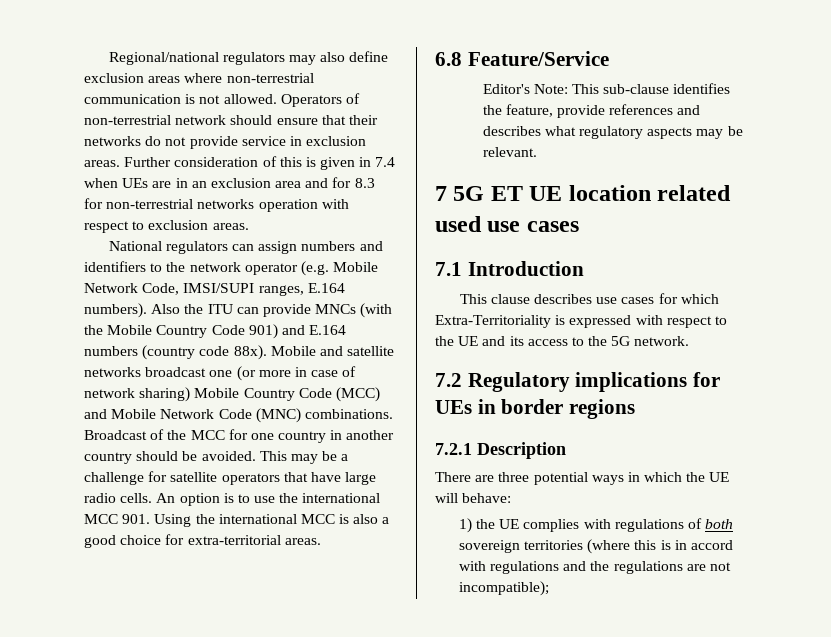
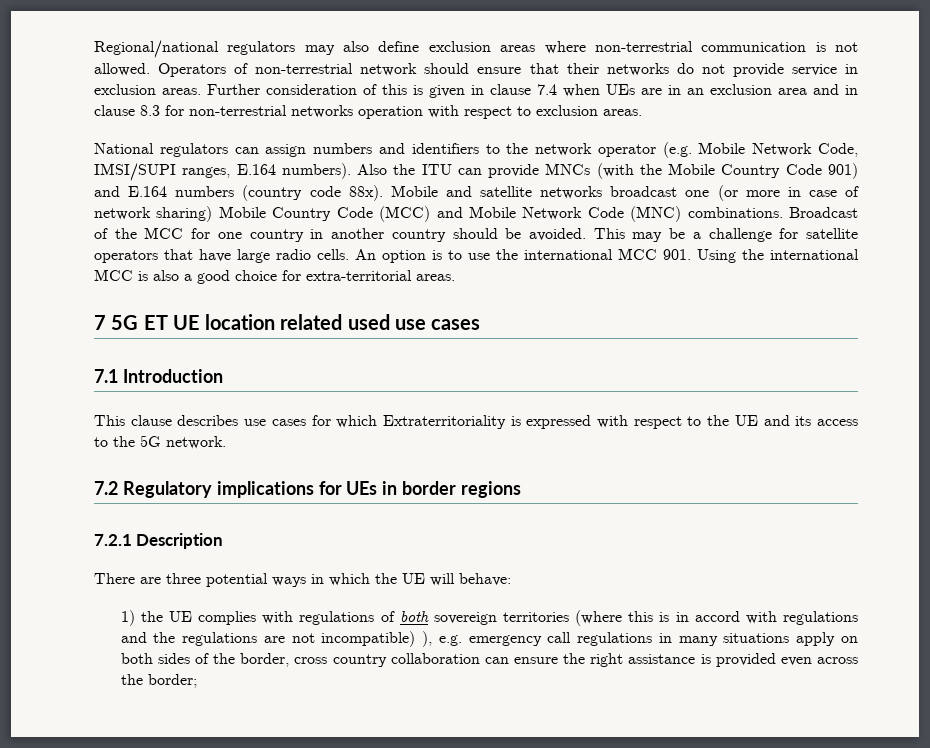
- Further consideration of this is given in 7.4 when UEs are in an exclusion area and for 8.3 for non-terrestrial networks operation with respect to exclusion areas.
+ Further consideration of this is given in clause 7.4 when UEs are in an exclusion area and in clause 8.3 for non-terrestrial networks operation with respect to exclusion areas.
- 6.8 Feature/Service
- Editor's Note: This sub-clause identifies the feature, provide references and describes what regulatory aspects may be relevant.
- This clause describes use cases for which Extra-Territoriality is expressed with respect to the UE and its access to the 5G network.
+ This clause describes use cases for which Extraterritoriality is expressed with respect to the UE and its access to the 5G network.
- 1) the UE complies with regulations of both sovereign territories (where this is in accord with regulations and the regulations are not incompatible);
+ 1) the UE complies with regulations of both sovereign territories (where this is in accord with regulations and the regulations are not incompatible) ), e.g. emergency call regulations in many situations apply on both sides of the border, cross country collaboration can ensure the right assistance is provided even across the border;

